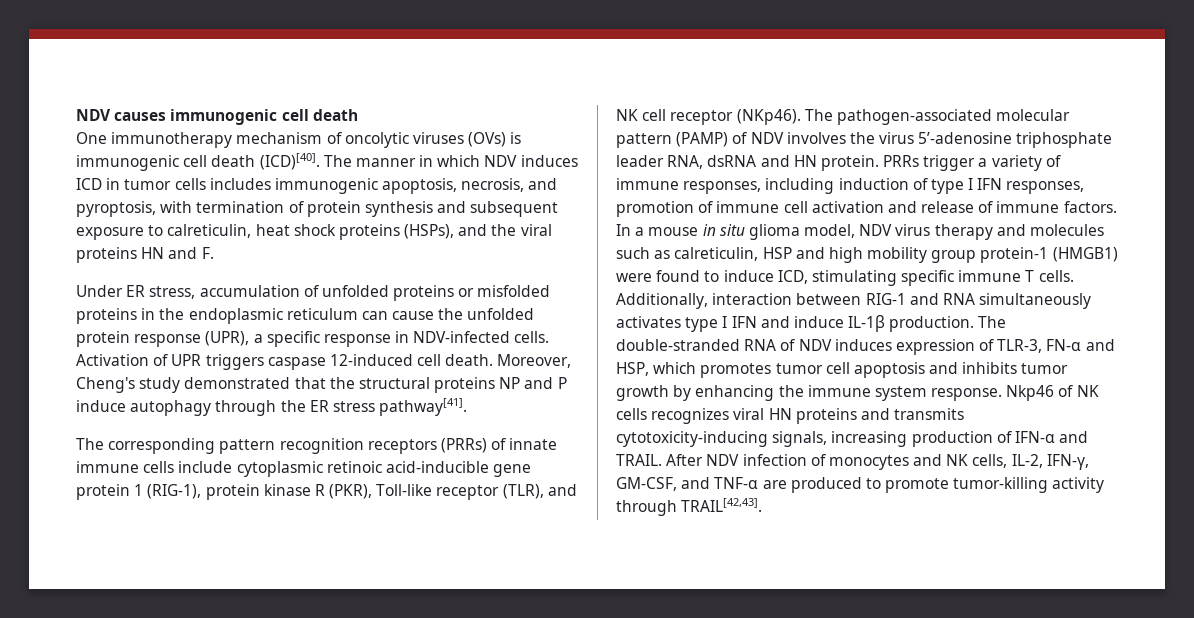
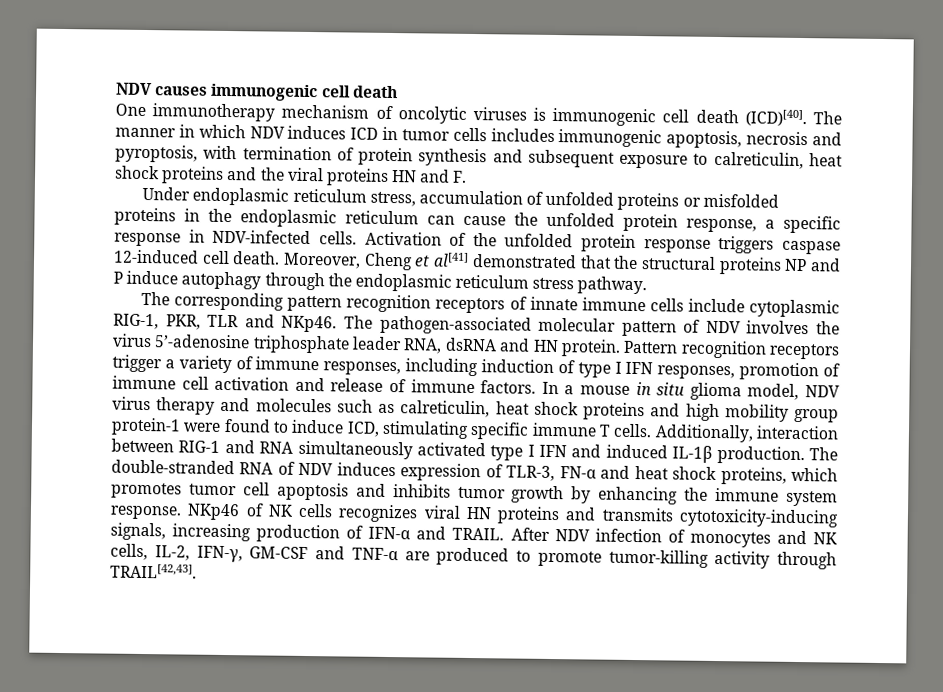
- One immunotherapy mechanism of oncolytic viruses (OVs) is immunogenic cell death (ICD)[40].
+ One immunotherapy mechanism of oncolytic viruses is immunogenic cell death (ICD)[40].
- The manner in which NDV induces ICD in tumor cells includes immunogenic apoptosis, necrosis, and pyroptosis, with termination of protein synthesis and subsequent exposure to calreticulin, heat shock proteins (HSPs), and the viral proteins HN and F.
+ The manner in which NDV induces ICD in tumor cells includes immunogenic apoptosis, necrosis and pyroptosis, with termination of protein synthesis and subsequent exposure to calreticulin, heat shock proteins and the viral proteins HN and F.
- Under ER stress, accumulation of unfolded proteins or misfolded proteins in the endoplasmic reticulum can cause the unfolded protein response (UPR), a specific response in NDV-infected cells.
+ Under endoplasmic reticulum stress, accumulation of unfolded proteins or misfolded proteins in the endoplasmic reticulum can cause the unfolded protein response, a specific response in NDV-infected cells.
- Activation of UPR triggers caspase 12-induced cell death.
+ Activation of the unfolded protein response triggers caspase 12-induced cell death.
- Moreover, Cheng's study demonstrated that the structural proteins NP and P induce autophagy through the ER stress pathway[41].
+ Moreover, Cheng et al[41] demonstrated that the structural proteins NP and P induce autophagy through the endoplasmic reticulum stress pathway.
- The corresponding pattern recognition receptors (PRRs) of innate immune cells include cytoplasmic retinoic acid-inducible gene protein 1 (RIG-1), protein kinase R (PKR), Toll-like receptor (TLR), and NK cell receptor (NKp46).
+ The corresponding pattern recognition receptors of innate immune cells include cytoplasmic RIG-1, PKR, TLR and NKp46.
- The pathogen-associated molecular pattern (PAMP) of NDV involves the virus 5’-adenosine triphosphate leader RNA, dsRNA and HN protein.
+ The pathogen-associated molecular pattern of NDV involves the virus 5’-adenosine triphosphate leader RNA, dsRNA and HN protein.
- PRRs trigger a variety of immune responses, including induction of type I IFN responses, promotion of immune cell activation and release of immune factors.
+ Pattern recognition receptors trigger a variety of immune responses, including induction of type I IFN responses, promotion of immune cell activation and release of immune factors.
- In a mouse in situ glioma model, NDV virus therapy and molecules such as calreticulin, HSP and high mobility group protein-1 (HMGB1) were found to induce ICD, stimulating specific immune T cells.
+ In a mouse in situ glioma model, NDV virus therapy and molecules such as calreticulin, heat shock proteins and high mobility group protein-1 were found to induce ICD, stimulating specific immune T cells.
- Additionally, interaction between RIG-1 and RNA simultaneously activates type I IFN and induce IL-1β production.
+ Additionally, interaction between RIG-1 and RNA simultaneously activated type I IFN and induced IL-1β production.
- The double-stranded RNA of NDV induces expression of TLR-3, FN-α and HSP, which promotes tumor cell apoptosis and inhibits tumor growth by enhancing the immune system response.
+ The double-stranded RNA of NDV induces expression of TLR-3, FN-α and heat shock proteins, which promotes tumor cell apoptosis and inhibits tumor growth by enhancing the immune system response.
- Nkp46 of NK cells recognizes viral HN proteins and transmits cytotoxicity-inducing signals, increasing production of IFN-α and TRAIL.
+ NKp46 of NK cells recognizes viral HN proteins and transmits cytotoxicity-inducing signals, increasing production of IFN-α and TRAIL.
- After NDV infection of monocytes and NK cells, IL-2, IFN-γ, GM-CSF, and TNF-α are produced to promote tumor-killing activity through TRAIL[42,43].
+ After NDV infection of monocytes and NK cells, IL-2, IFN-γ, GM-CSF and TNF-α are produced to promote tumor-killing activity through TRAIL[42,43].

